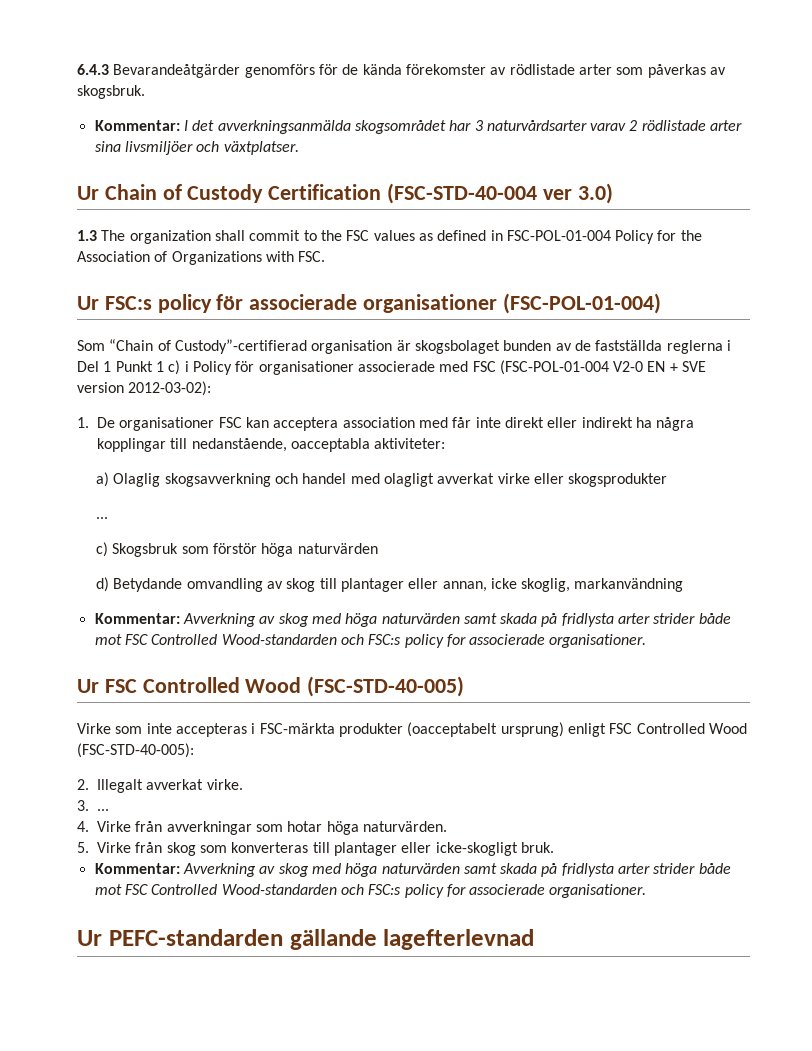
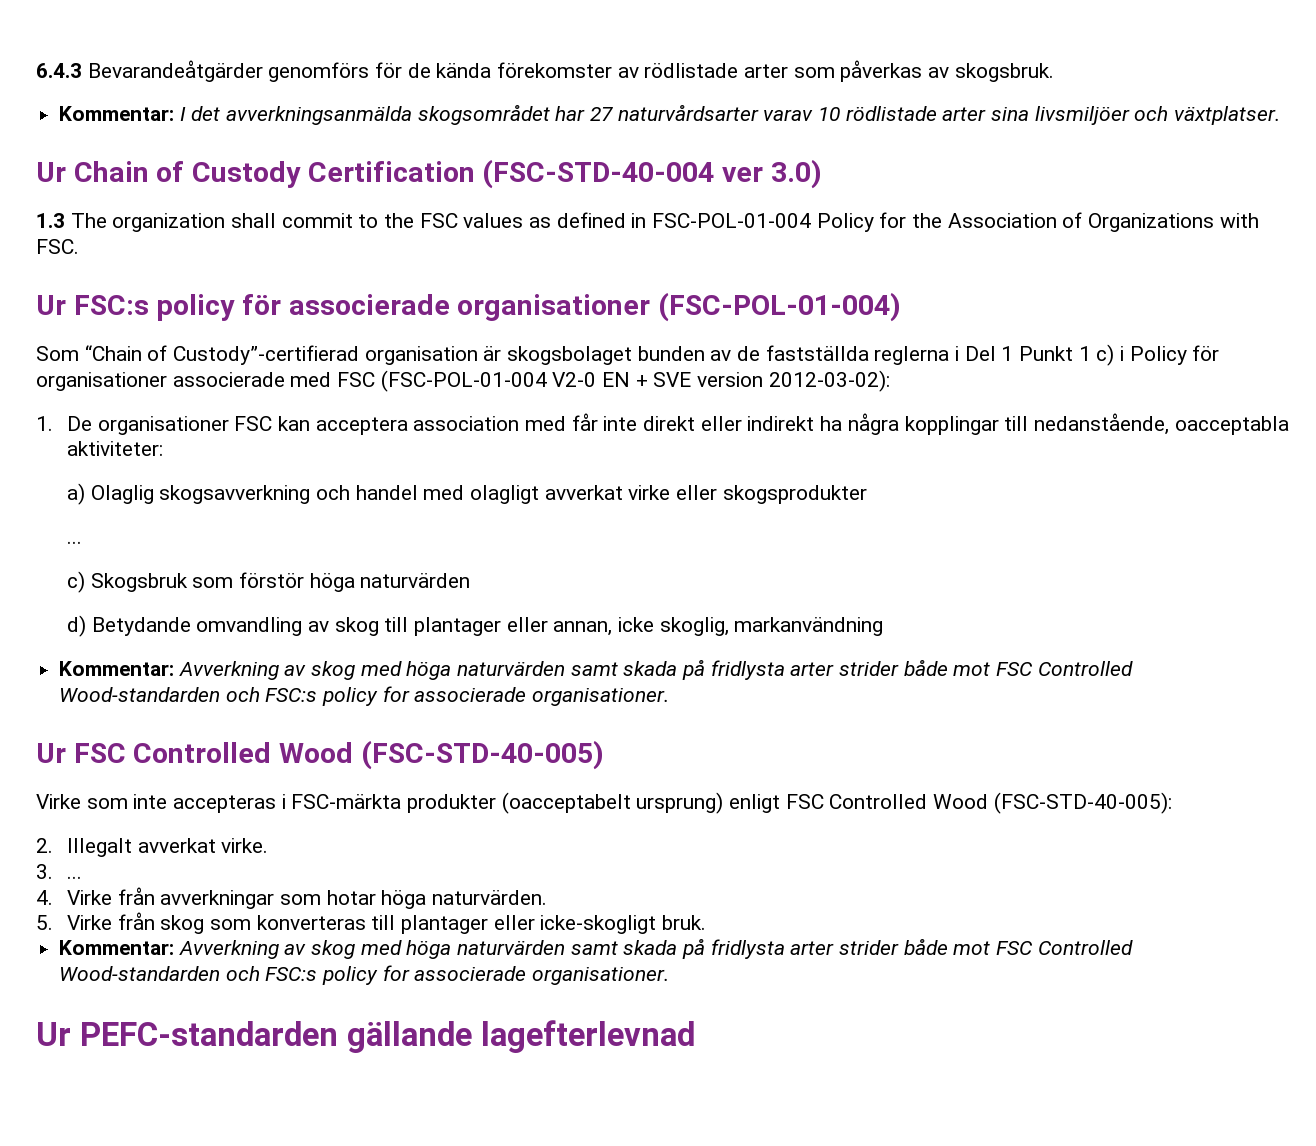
- Kommentar: I det avverkningsanmälda skogsområdet har 3 naturvårdsarter varav 2 rödlistade arter sina livsmiljöer och växtplatser.
+ Kommentar: I det avverkningsanmälda skogsområdet har 27 naturvårdsarter varav 10 rödlistade arter sina livsmiljöer och växtplatser.

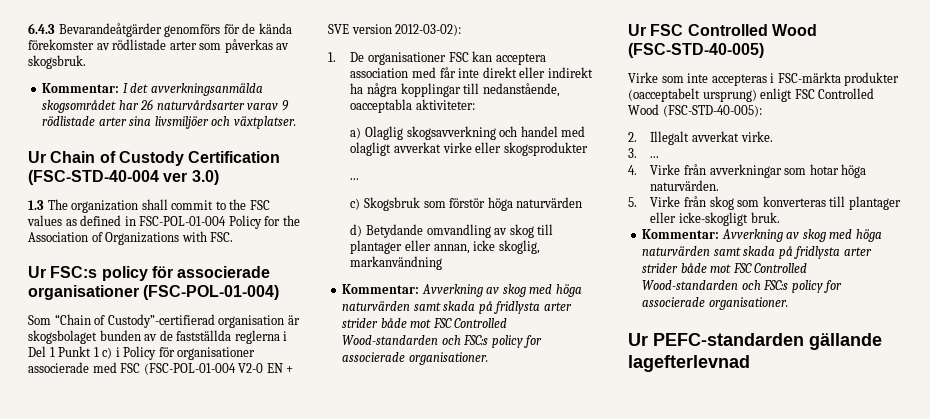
- Kommentar: I det avverkningsanmälda skogsområdet har 27 naturvårdsarter varav 10 rödlistade arter sina livsmiljöer och växtplatser.
+ Kommentar: I det avverkningsanmälda skogsområdet har 26 naturvårdsarter varav 9 rödlistade arter sina livsmiljöer och växtplatser.

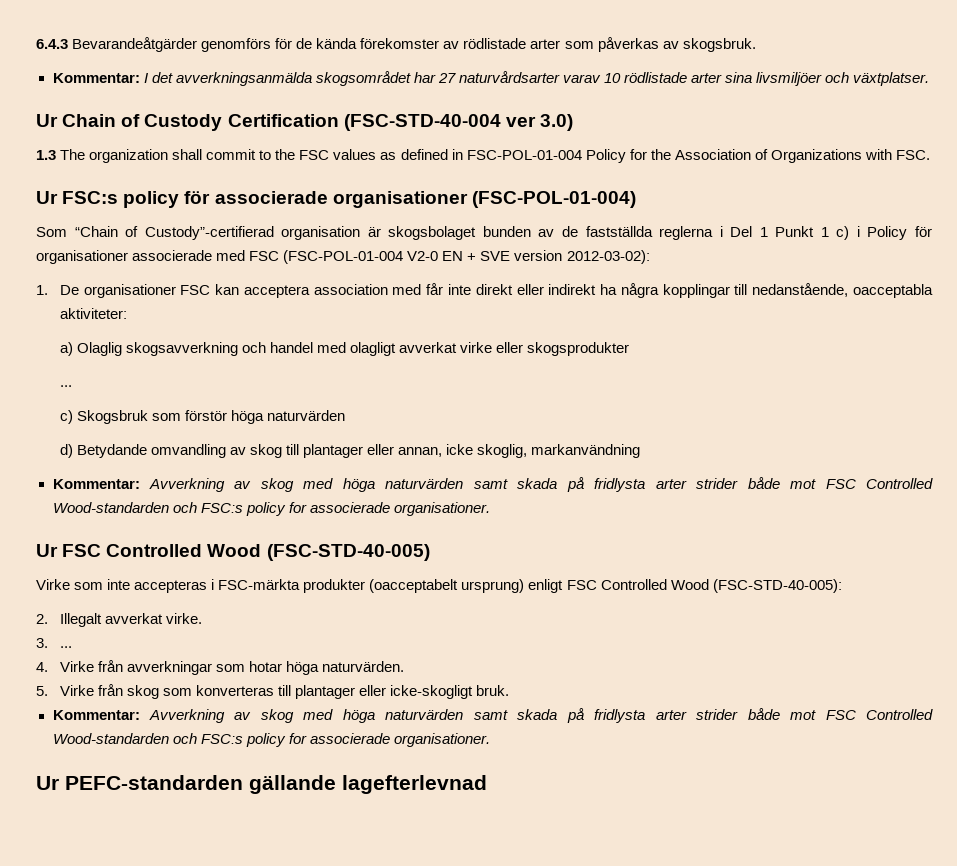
- Kommentar: I det avverkningsanmälda skogsområdet har 26 naturvårdsarter varav 9 rödlistade arter sina livsmiljöer och växtplatser.
+ Kommentar: I det avverkningsanmälda skogsområdet har 27 naturvårdsarter varav 10 rödlistade arter sina livsmiljöer och växtplatser.

